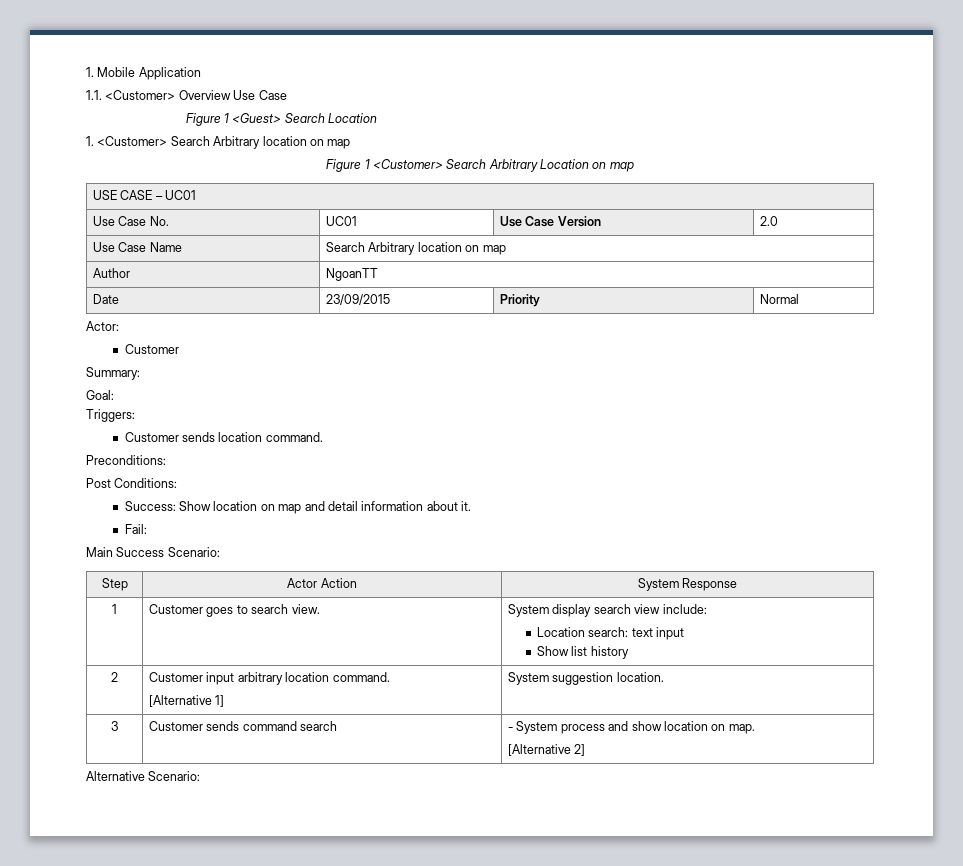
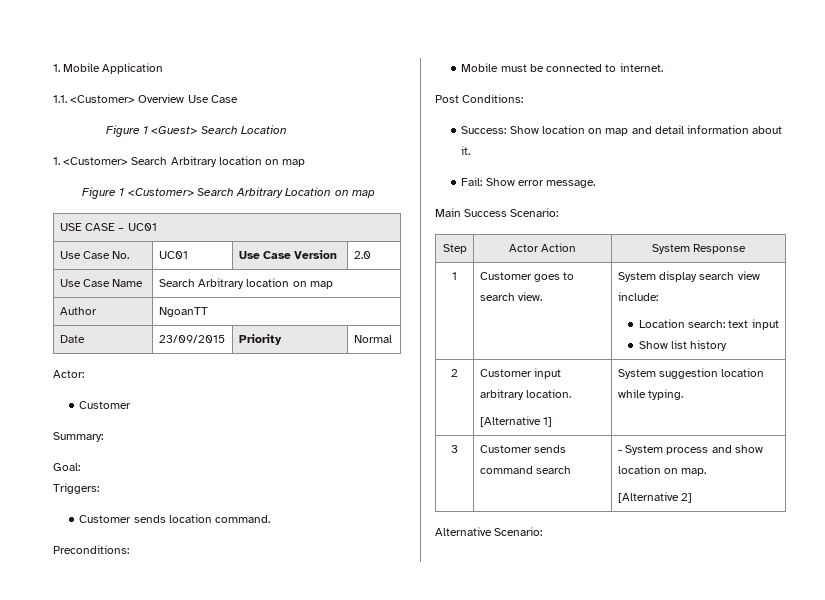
+ Mobile must be connected to internet.
- Fail:
+ Fail: Show error message.
- 2 | Customer input arbitrary location command.
- [Alternative 1] | System suggestion location.
+ 2 | Customer input arbitrary location.
+ [Alternative 1] | System suggestion location while typing.

